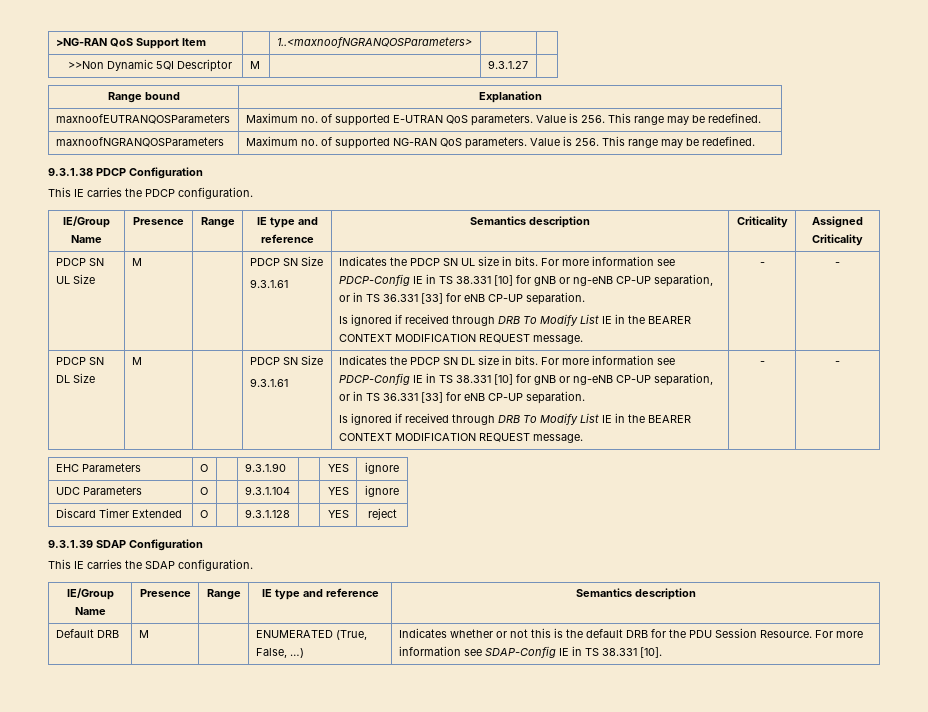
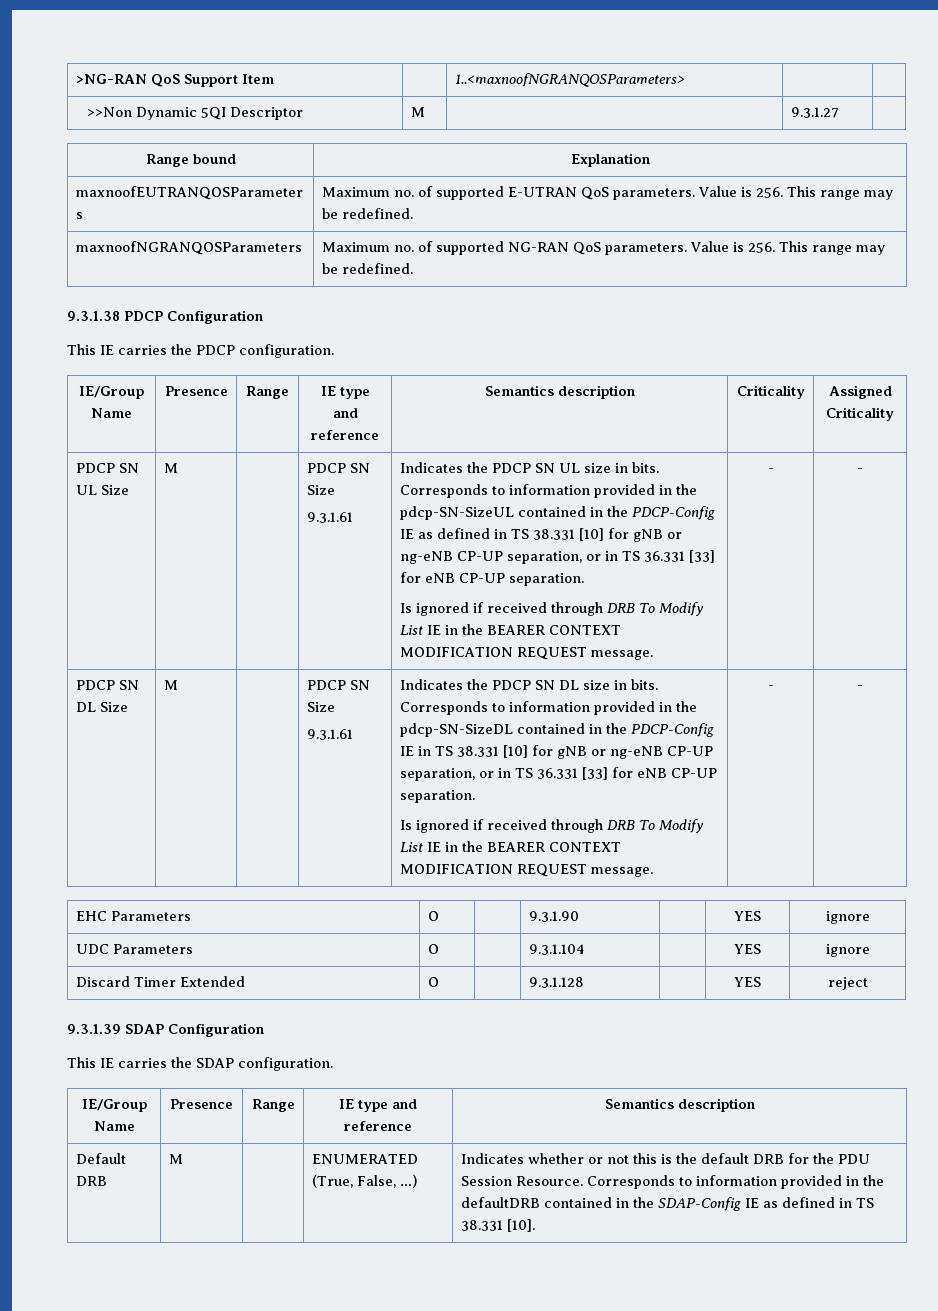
- Indicates the PDCP SN UL size in bits. For more information see PDCP-Config IE in TS 38.331 [10] for gNB or ng-eNB CP-UP separation, or in TS 36.331 [33] for eNB CP-UP separation.
+ Indicates the PDCP SN UL size in bits. Corresponds to information provided in the pdcp-SN-SizeUL contained in the PDCP-Config IE as defined in TS 38.331 [10] for gNB or ng-eNB CP-UP separation, or in TS 36.331 [33] for eNB CP-UP separation.
- Indicates the PDCP SN DL size in bits. For more information see PDCP-Config IE in TS 38.331 [10] for gNB or ng-eNB CP-UP separation, or in TS 36.331 [33] for eNB CP-UP separation.
+ Indicates the PDCP SN DL size in bits. Corresponds to information provided in the pdcp-SN-SizeDL contained in the PDCP-Config IE in TS 38.331 [10] for gNB or ng-eNB CP-UP separation, or in TS 36.331 [33] for eNB CP-UP separation.
- Default DRB | M | | ENUMERATED (True, False, …) | Indicates whether or not this is the default DRB for the PDU Session Resource. For more information see SDAP-Config IE in TS 38.331 [10].
+ Default DRB | M | | ENUMERATED (True, False, …) | Indicates whether or not this is the default DRB for the PDU Session Resource. Corresponds to information provided in the defaultDRB contained in the SDAP-Config IE as defined in TS 38.331 [10].

